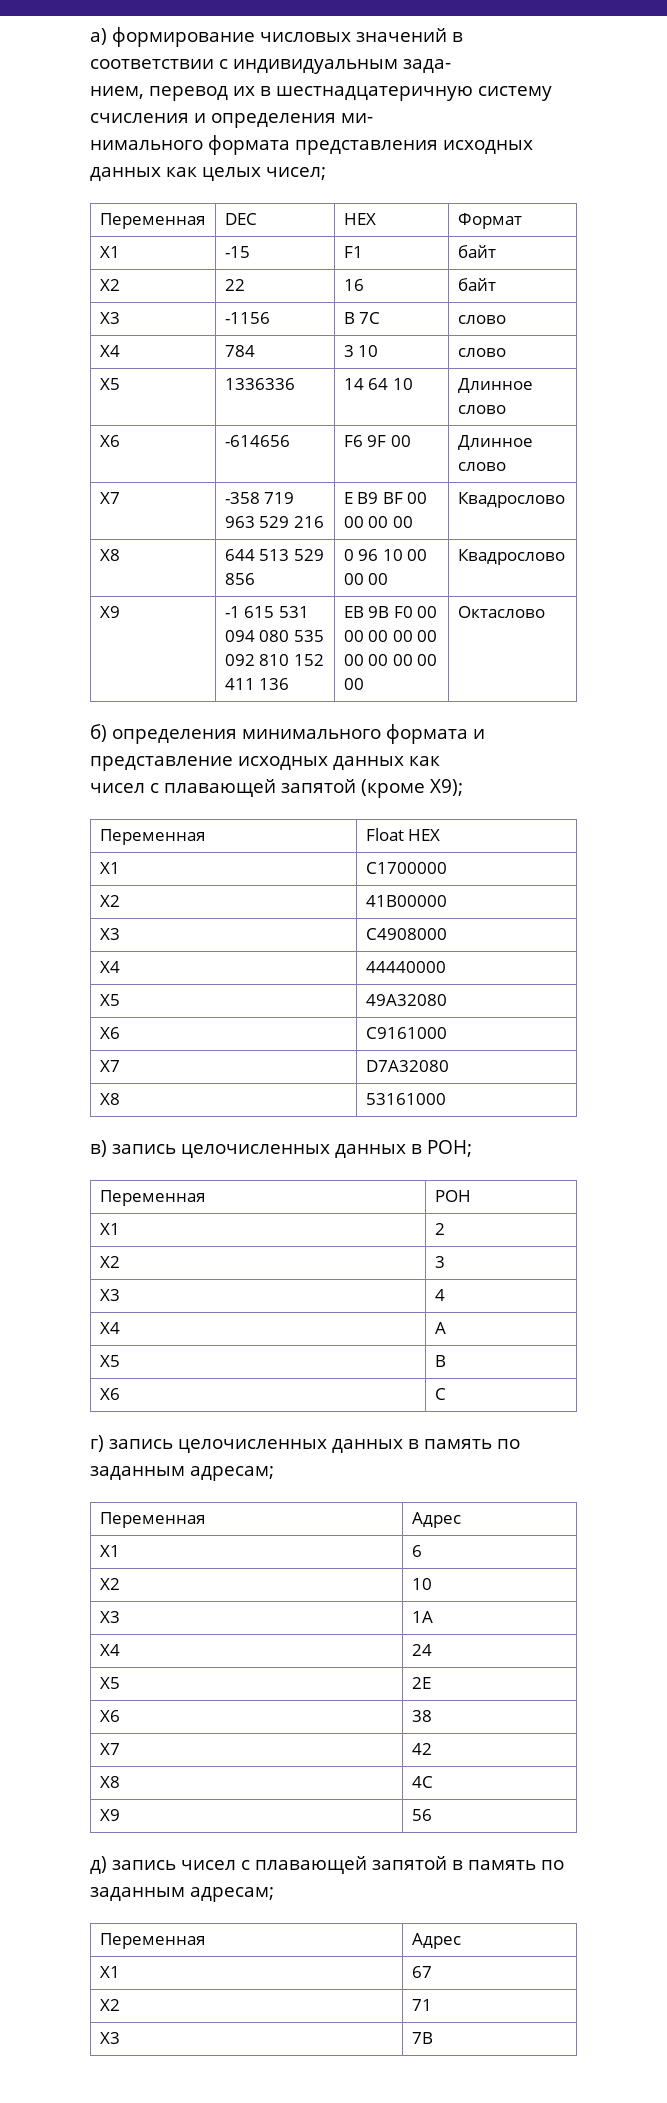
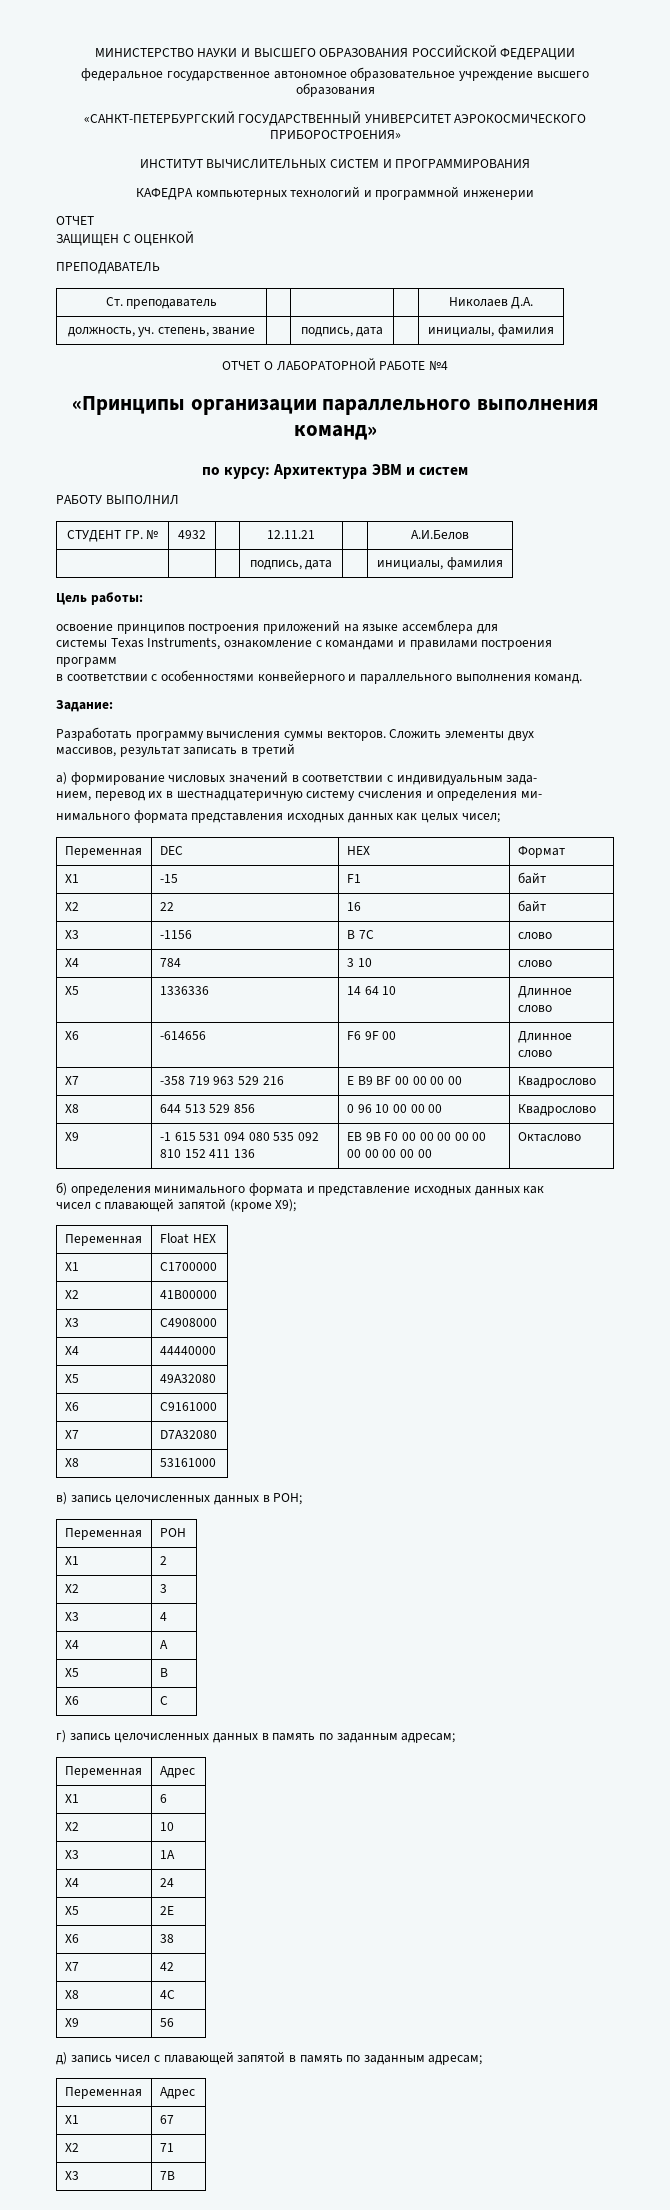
+ МИНИСТЕРСТВО НАУКИ И ВЫСШЕГО ОБРАЗОВАНИЯ РОССИЙСКОЙ ФЕДЕРАЦИИ
+ федеральное государственное автономное образовательное учреждение высшего образования
+ «САНКТ-ПЕТЕРБУРГСКИЙ ГОСУДАРСТВЕННЫЙ УНИВЕРСИТЕТ АЭРОКОСМИЧЕСКОГО ПРИБОРОСТРОЕНИЯ»
+ ИНСТИТУТ ВЫЧИСЛИТЕЛЬНЫХ СИСТЕМ И ПРОГРАММИРОВАНИЯ
+ КАФЕДРА компьютерных технологий и программной инженерии
+ ОТЧЕТ
+ ЗАЩИЩЕН С ОЦЕНКОЙ
+ ПРЕПОДАВАТЕЛЬ
+ Ст. преподаватель | | | | Николаев Д.А.
+ должность, уч. степень, звание | | подпись, дата | | инициалы, фамилия
+ ОТЧЕТ О ЛАБОРАТОРНОЙ РАБОТЕ №4
+ «Принципы организации параллельного выполнения команд»
+ по курсу: Архитектура ЭВМ и систем
+ РАБОТУ ВЫПОЛНИЛ
+ СТУДЕНТ ГР. № | 4932 | | 12.11.21 | | А.И.Белов
+ | | | подпись, дата | | инициалы, фамилия
+ Цель работы:
+ освоение принципов построения приложений на языке ассемблера для
+ системы Texas Instruments, ознакомление с командами и правилами построения программ
+ в соответствии с особенностями конвейерного и параллельного выполнения команд.
+ Задание:
+ Разработать программу вычисления суммы векторов. Сложить элементы двух
+ массивов, результат записать в третий

